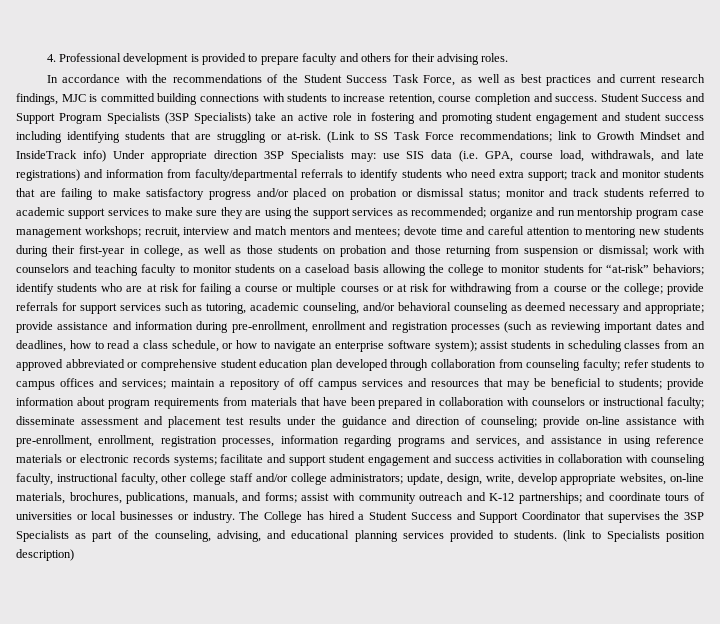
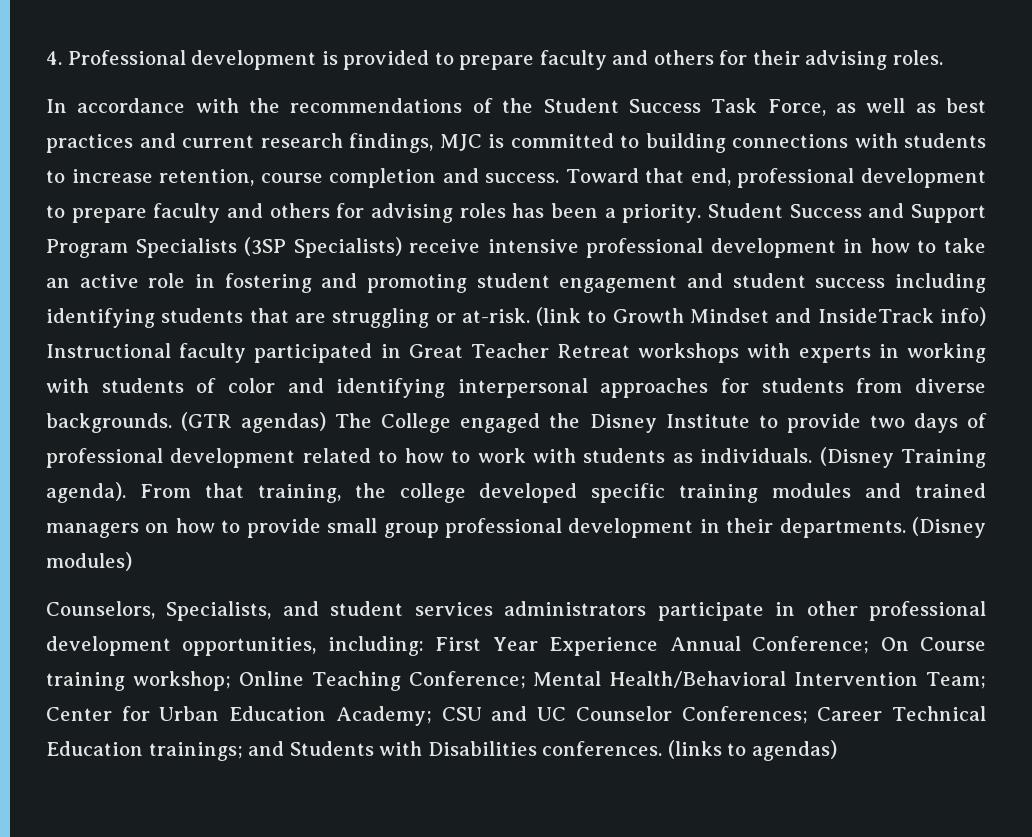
- In accordance with the recommendations of the Student Success Task Force, as well as best practices and current research findings, MJC is committed building connections with students to increase retention, course completion and success.
+ In accordance with the recommendations of the Student Success Task Force, as well as best practices and current research findings, MJC is committed to building connections with students to increase retention, course completion and success.
+ Toward that end, professional development to prepare faculty and others for advising roles has been a priority.
- Student Success and Support Program Specialists (3SP Specialists) take an active role in fostering and promoting student engagement and student success including identifying students that are struggling or at-risk.
+ Student Success and Support Program Specialists (3SP Specialists) receive intensive professional development in how to take an active role in fostering and promoting student engagement and student success including identifying students that are struggling or at-risk.
- (Link to SS Task Force recommendations; link to Growth Mindset and InsideTrack info) Under appropriate direction 3SP Specialists may: use SIS data (i.e. GPA, course load, withdrawals, and late registrations) and information from faculty/departmental referrals to identify students who need extra support; track and monitor students that are failing to make satisfactory progress and/or placed on probation or dismissal status; monitor and track students referred to academic support services to make sure they are using the support services as recommended; organize and run mentorship program case management workshops; recruit, interview and match mentors and mentees; devote time and careful attention to mentoring new students during their first-year in college, as well as those students on probation and those returning from suspension or dismissal; work with counselors and teaching faculty to monitor students on a caseload basis allowing the college to monitor students for “at-risk” behaviors; identify students who are at risk for failing a course or multiple courses or at risk for withdrawing from a course or the college; provide referrals for support services such as tutoring, academic counseling, and/or behavioral counseling as deemed necessary and appropriate; provide assistance and information during pre-enrollment, enrollment and registration processes (such as reviewing important dates and deadlines, how to read a class schedule, or how to navigate an enterprise software system); assist students in scheduling classes from an approved abbreviated or comprehensive student education plan developed through collaboration from counseling faculty; refer students to campus offices and services; maintain a repository of off campus services and resources that may be beneficial to students; provide information about program requirements from materials that have been prepared in collaboration with counselors or instructional faculty; disseminate assessment and placement test results under the guidance and direction of counseling; provide on-line assistance with pre-enrollment, enrollment, registration processes, information regarding programs and services, and assistance in using reference materials or electronic records systems; facilitate and support student engagement and success activities in collaboration with counseling faculty, instructional faculty, other college staff and/or college administrators; update, design, write, develop appropriate websites, on-line materials, brochures, publications, manuals, and forms; assist with community outreach and K-12 partnerships; and coordinate tours of universities or local businesses or industry. The College has hired a Student Success and Support Coordinator that supervises the 3SP Specialists as part of the counseling, advising, and educational planning services provided to students. (link to Specialists position description)
+ (link to Growth Mindset and InsideTrack info) Instructional faculty participated in Great Teacher Retreat workshops with experts in working with students of color and identifying interpersonal approaches for students from diverse backgrounds. (GTR agendas) The College engaged the Disney Institute to provide two days of professional development related to how to work with students as individuals. (Disney Training agenda). From that training, the college developed specific training modules and trained managers on how to provide small group professional development in their departments. (Disney modules)
+ Counselors, Specialists, and student services administrators participate in other professional development opportunities, including: First Year Experience Annual Conference; On Course training workshop; Online Teaching Conference; Mental Health/Behavioral Intervention Team; Center for Urban Education Academy; CSU and UC Counselor Conferences; Career Technical Education trainings; and Students with Disabilities conferences. (links to agendas)

